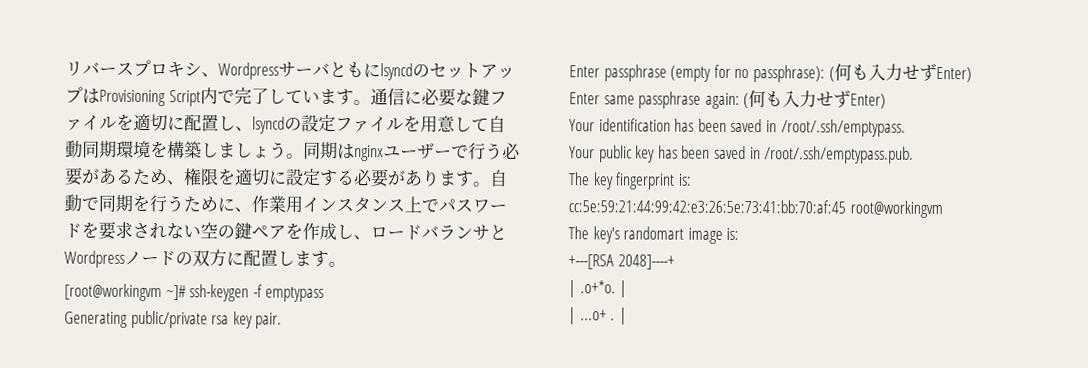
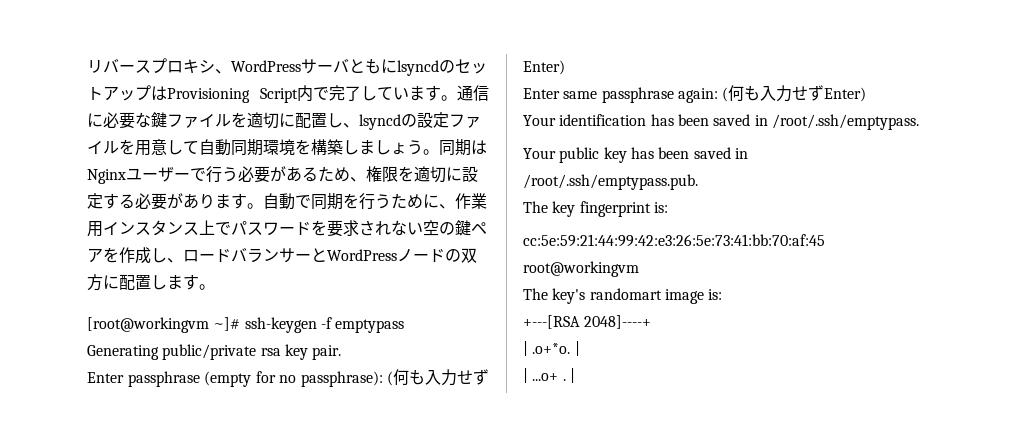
- リバースプロキシ、WordpressサーバともにlsyncdのセットアップはProvisioning Script内で完了しています。
+ リバースプロキシ、WordPressサーバともにlsyncdのセットアップはProvisioning Script内で完了しています。
- 同期はnginxユーザーで行う必要があるため、権限を適切に設定する必要があります。
+ 同期はNginxユーザーで行う必要があるため、権限を適切に設定する必要があります。
- 自動で同期を行うために、作業用インスタンス上でパスワードを要求されない空の鍵ペアを作成し、ロードバランサとWordpressノードの双方に配置します。
+ 自動で同期を行うために、作業用インスタンス上でパスワードを要求されない空の鍵ペアを作成し、ロードバランサーとWordPressノードの双方に配置します。

